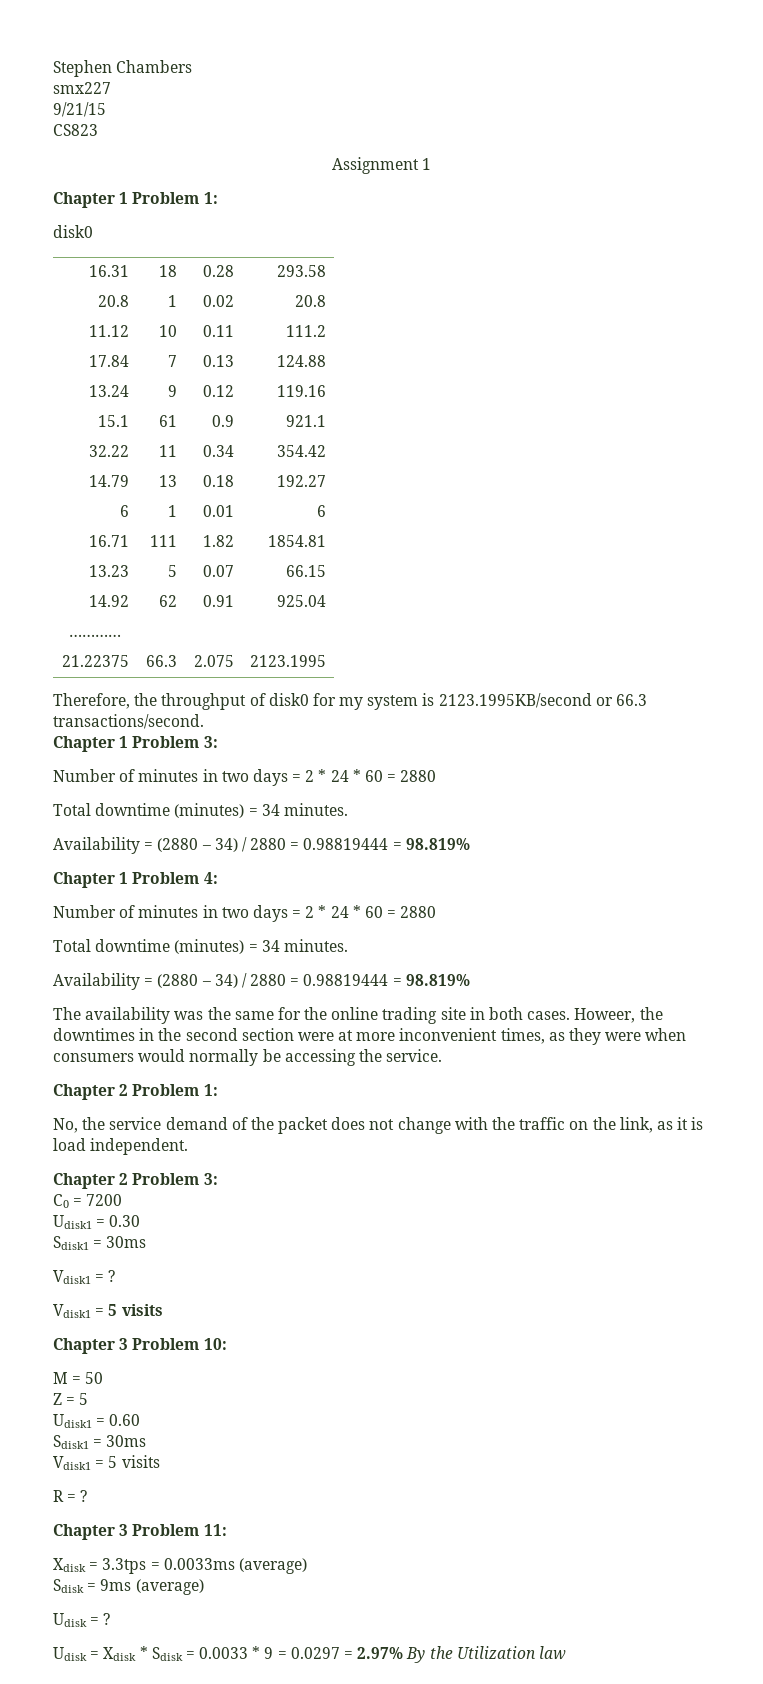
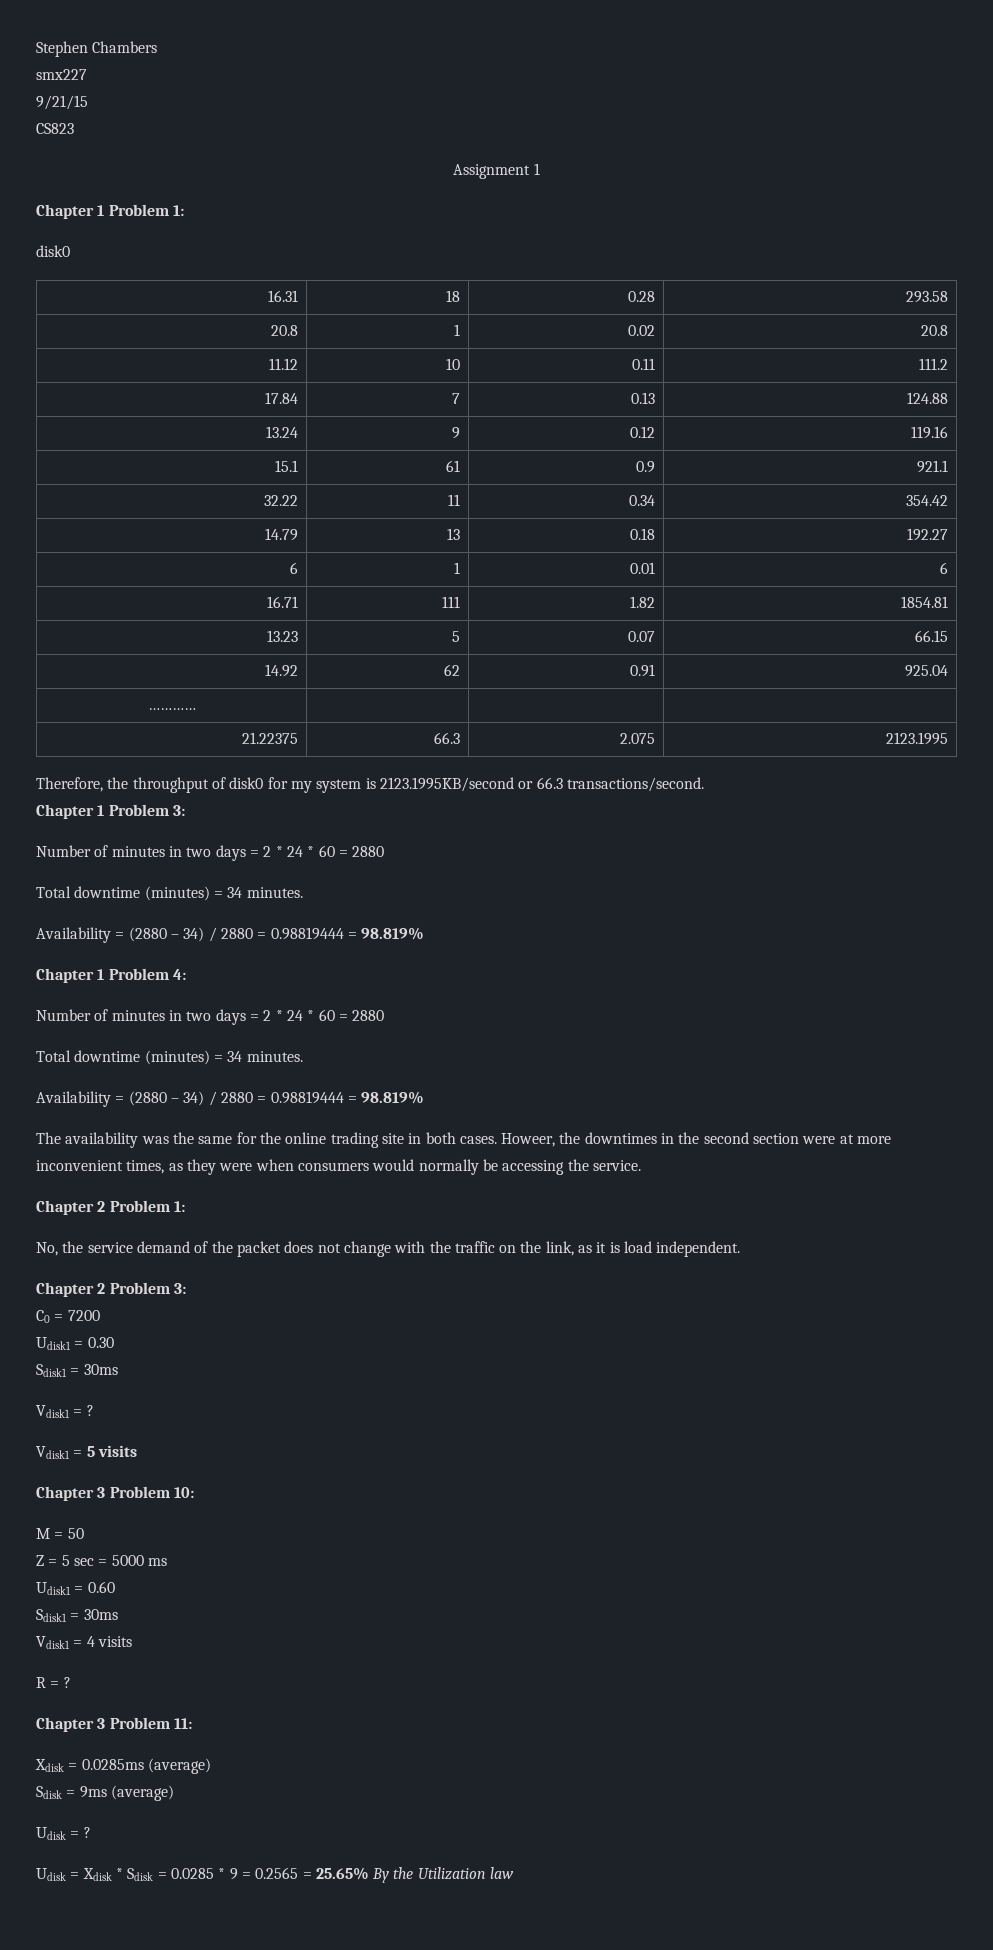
- Z = 5
+ Z = 5 sec = 5000 ms
  Udisk1 = 0.60
  Sdisk1 = 30ms
- Vdisk1 = 5 visits
+ Vdisk1 = 4 visits
- Xdisk = 3.3tps = 0.0033ms (average)
+ Xdisk = 0.0285ms (average)
- Udisk = Xdisk * Sdisk = 0.0033 * 9 = 0.0297 = 2.97% By the Utilization law
+ Udisk = Xdisk * Sdisk = 0.0285 * 9 = 0.2565 = 25.65% By the Utilization law

